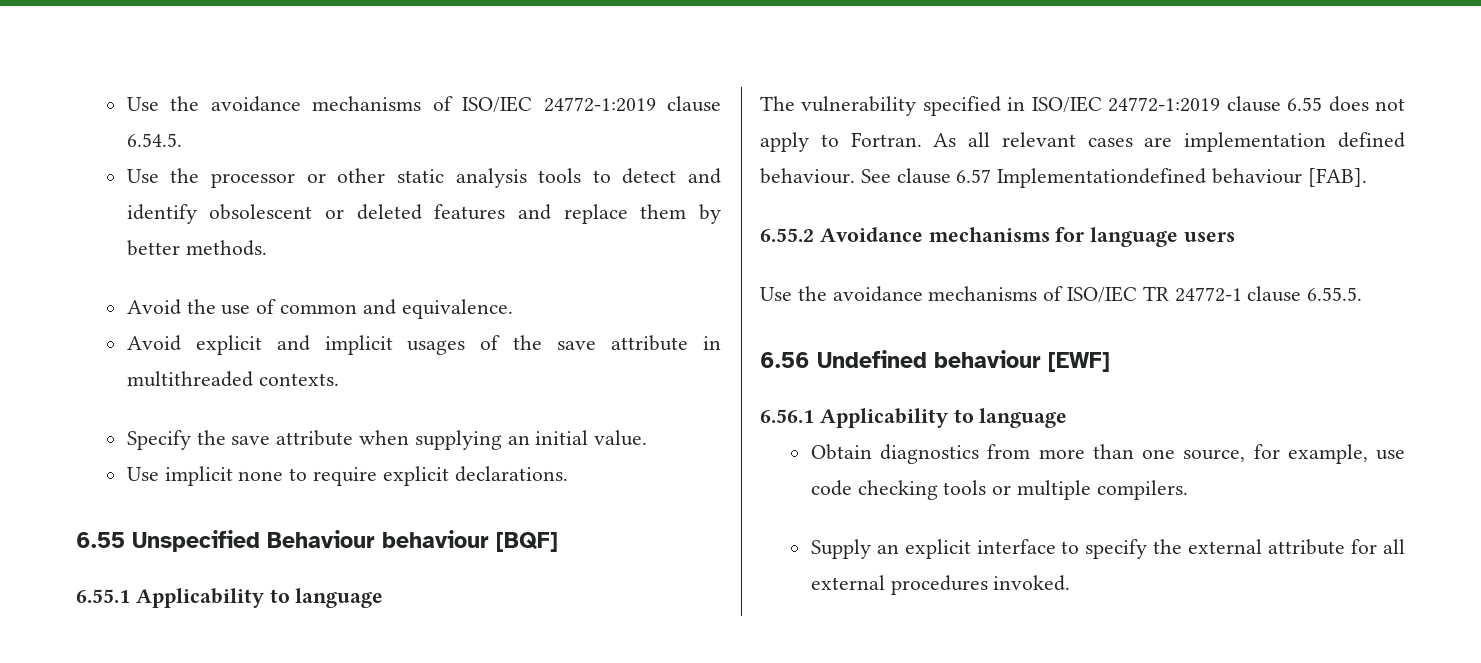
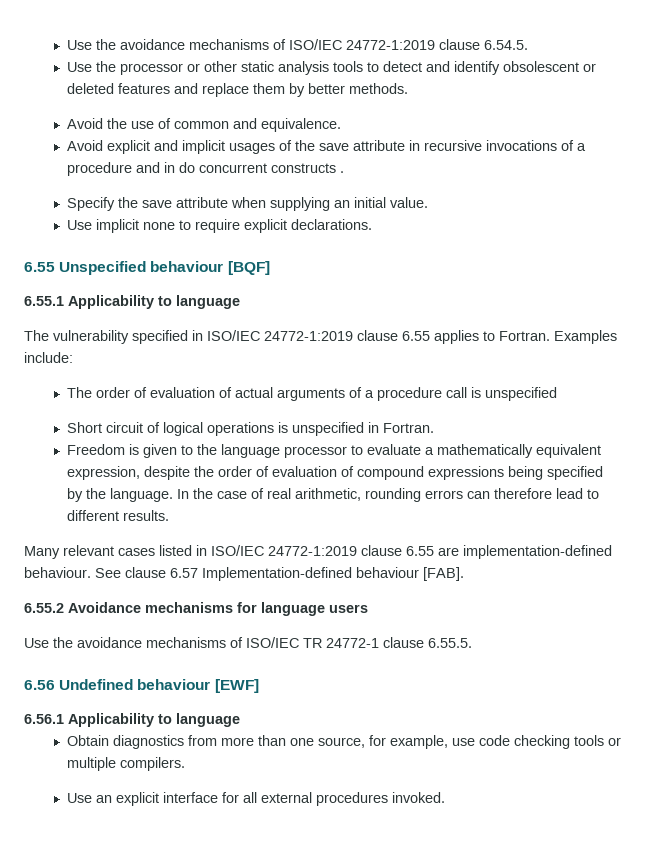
- Avoid explicit and implicit usages of the save attribute in multithreaded contexts.
+ Avoid explicit and implicit usages of the save attribute in recursive invocations of a procedure and in do concurrent constructs .
- 6.55 Unspecified Behaviour behaviour [BQF]
+ 6.55 Unspecified behaviour [BQF]
- The vulnerability specified in ISO/IEC 24772-1:2019 clause 6.55 does not apply to Fortran. As all relevant cases are implementation defined behaviour.
+ The vulnerability specified in ISO/IEC 24772-1:2019 clause 6.55 applies to Fortran. Examples include:
+ The order of evaluation of actual arguments of a procedure call is unspecified
+ Short circuit of logical operations is unspecified in Fortran.
+ Freedom is given to the language processor to evaluate a mathematically equivalent expression, despite the order of evaluation of compound expressions being specified by the language. In the case of real arithmetic, rounding errors can therefore lead to different results.
+ Many relevant cases listed in ISO/IEC 24772-1:2019 clause 6.55 are implementation-defined behaviour.
- See clause 6.57 Implementationdefined behaviour [FAB].
+ See clause 6.57 Implementation-defined behaviour [FAB].
- Supply an explicit interface to specify the external attribute for all external procedures invoked.
+ Use an explicit interface for all external procedures invoked.

